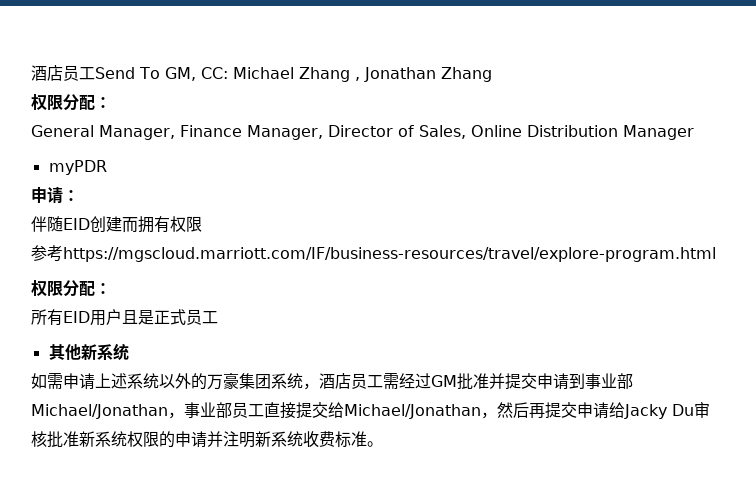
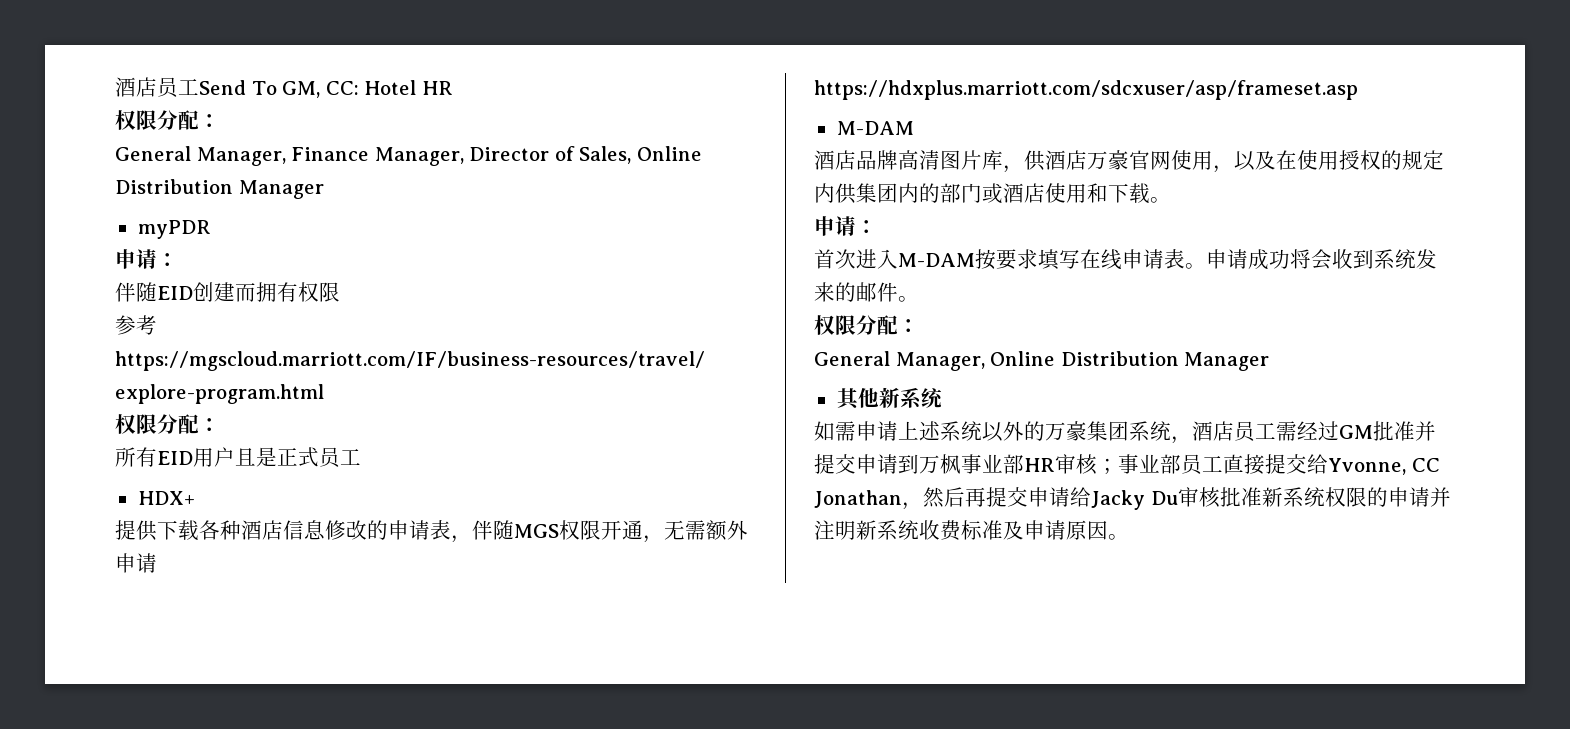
- 酒店员工Send To GM, CC: Michael Zhang , Jonathan Zhang
+ 酒店员工Send To GM, CC: Hotel HR
+ HDX+
+ 提供下载各种酒店信息修改的申请表，伴随MGS权限开通，无需额外申请
+ https://hdxplus.marriott.com/sdcxuser/asp/frameset.asp
+ M-DAM
+ 酒店品牌高清图片库，供酒店万豪官网使用，以及在使用授权的规定内供集团内的部门或酒店使用和下载。
+ 申请：
+ 首次进入M-DAM按要求填写在线申请表。申请成功将会收到系统发来的邮件。
+ 权限分配：
+ General Manager, Online Distribution Manager
- 如需申请上述系统以外的万豪集团系统，酒店员工需经过GM批准并提交申请到事业部Michael/Jonathan，事业部员工直接提交给Michael/Jonathan，然后再提交申请给Jacky Du审核批准新系统权限的申请并注明新系统收费标准。
+ 如需申请上述系统以外的万豪集团系统，酒店员工需经过GM批准并提交申请到万枫事业部HR审核；事业部员工直接提交给Yvonne, CC Jonathan，然后再提交申请给Jacky Du审核批准新系统权限的申请并注明新系统收费标准及申请原因。

